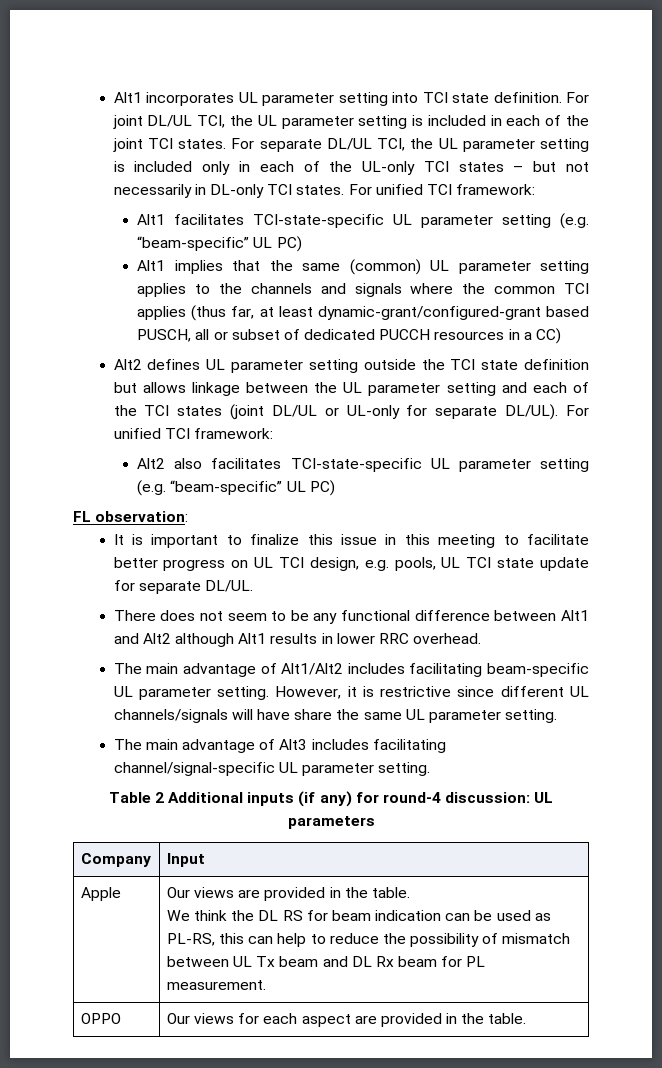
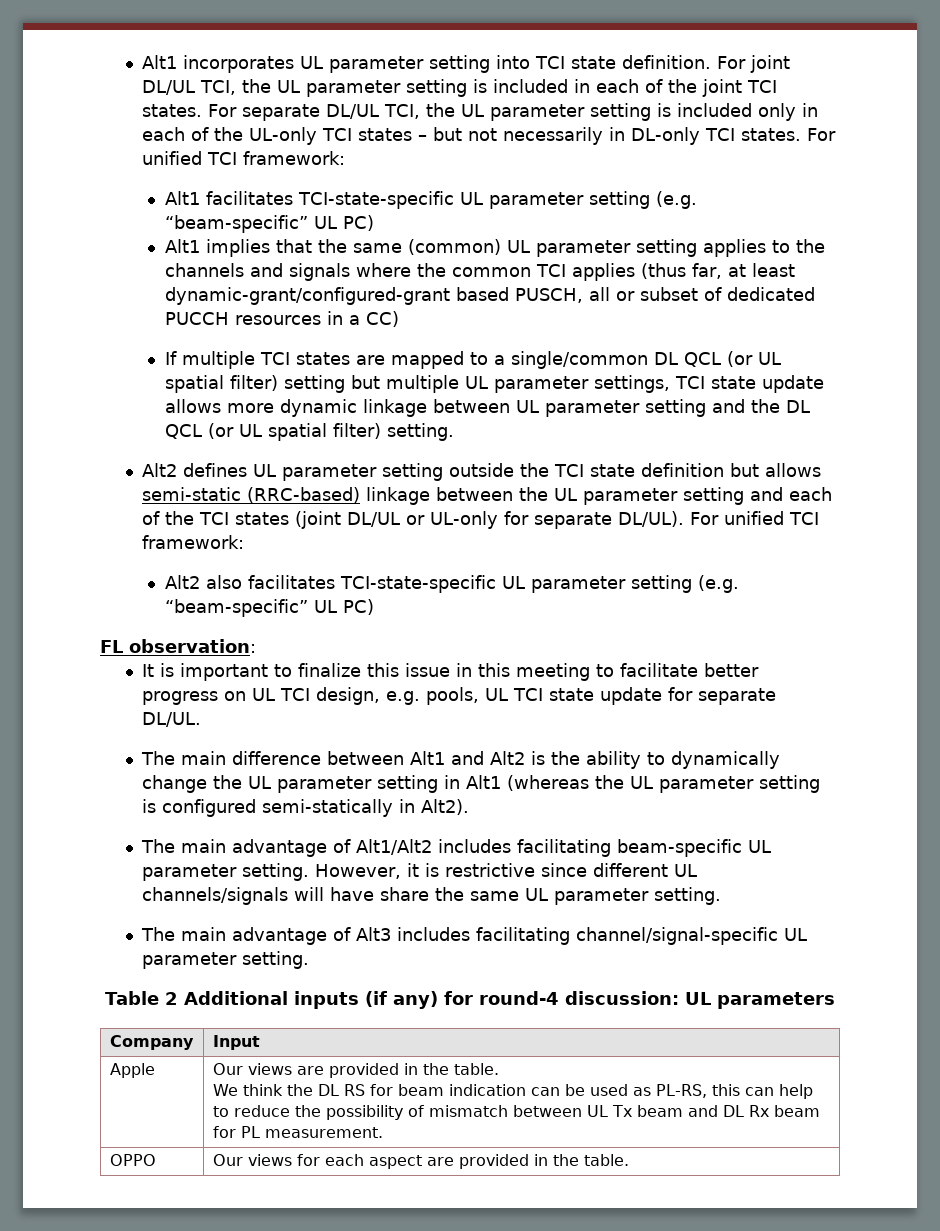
+ If multiple TCI states are mapped to a single/common DL QCL (or UL spatial filter) setting but multiple UL parameter settings, TCI state update allows more dynamic linkage between UL parameter setting and the DL QCL (or UL spatial filter) setting.
- Alt2 defines UL parameter setting outside the TCI state definition but allows linkage between the UL parameter setting and each of the TCI states (joint DL/UL or UL-only for separate DL/UL).
+ Alt2 defines UL parameter setting outside the TCI state definition but allows semi-static (RRC-based) linkage between the UL parameter setting and each of the TCI states (joint DL/UL or UL-only for separate DL/UL).
- There does not seem to be any functional difference between Alt1 and Alt2 although Alt1 results in lower RRC overhead.
+ The main difference between Alt1 and Alt2 is the ability to dynamically change the UL parameter setting in Alt1 (whereas the UL parameter setting is configured semi-statically in Alt2).

